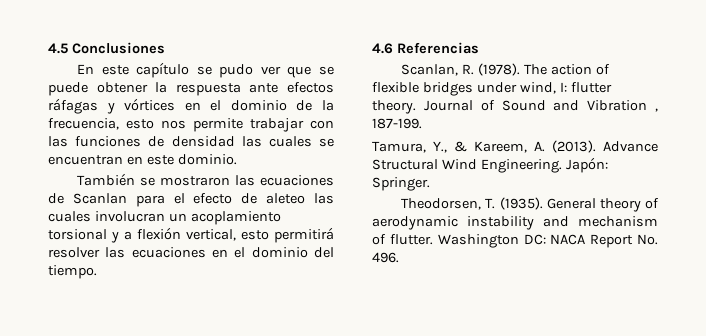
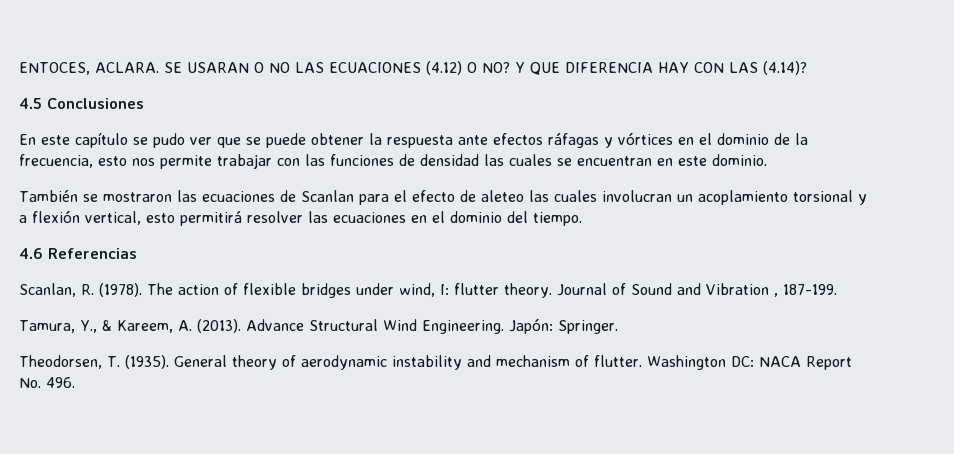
+ ENTOCES, ACLARA. SE USARAN O NO LAS ECUACIONES (4.12) O NO? Y QUE DIFERENCIA HAY CON LAS (4.14)?

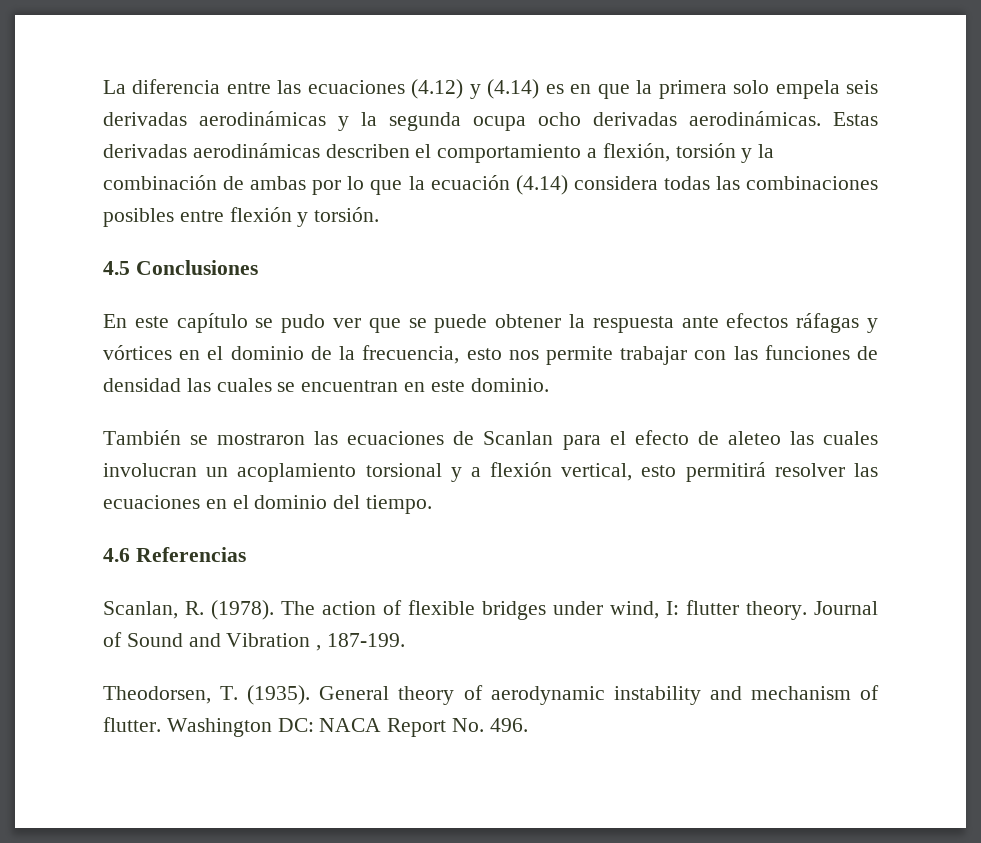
- ENTOCES, ACLARA. SE USARAN O NO LAS ECUACIONES (4.12) O NO? Y QUE DIFERENCIA HAY CON LAS (4.14)?
+ La diferencia entre las ecuaciones (4.12) y (4.14) es en que la primera solo empela seis derivadas aerodinámicas y la segunda ocupa ocho derivadas aerodinámicas. Estas derivadas aerodinámicas describen el comportamiento a flexión, torsión y la combinación de ambas por lo que la ecuación (4.14) considera todas las combinaciones posibles entre flexión y torsión.
- Tamura, Y., & Kareem, A. (2013). Advance Structural Wind Engineering. Japón: Springer.

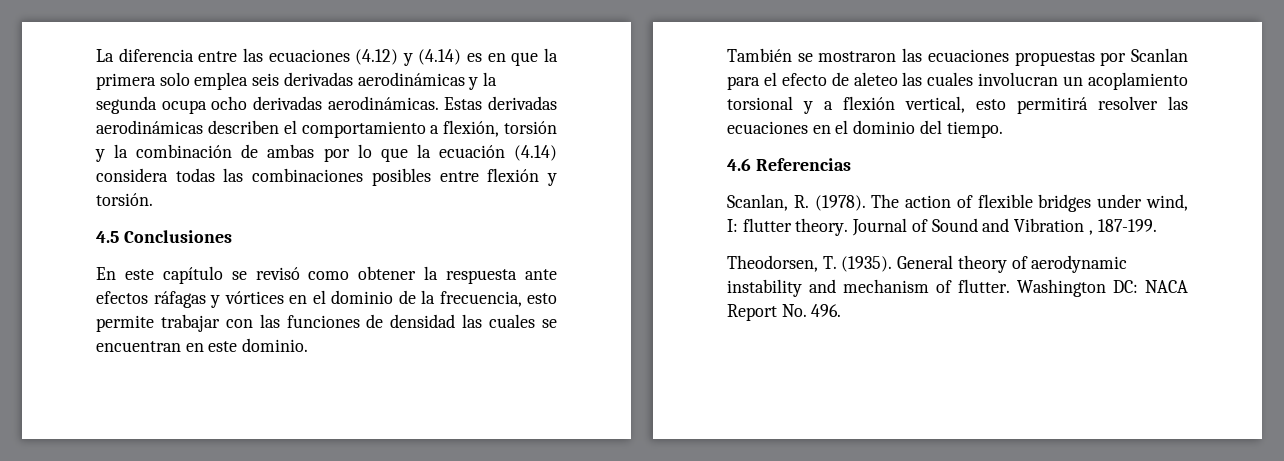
- La diferencia entre las ecuaciones (4.12) y (4.14) es en que la primera solo empela seis derivadas aerodinámicas y la segunda ocupa ocho derivadas aerodinámicas.
+ La diferencia entre las ecuaciones (4.12) y (4.14) es en que la primera solo emplea seis derivadas aerodinámicas y la segunda ocupa ocho derivadas aerodinámicas.
- En este capítulo se pudo ver que se puede obtener la respuesta ante efectos ráfagas y vórtices en el dominio de la frecuencia, esto nos permite trabajar con las funciones de densidad las cuales se encuentran en este dominio.
+ En este capítulo se revisó como obtener la respuesta ante efectos ráfagas y vórtices en el dominio de la frecuencia, esto permite trabajar con las funciones de densidad las cuales se encuentran en este dominio.
- También se mostraron las ecuaciones de Scanlan para el efecto de aleteo las cuales involucran un acoplamiento torsional y a flexión vertical, esto permitirá resolver las ecuaciones en el dominio del tiempo.
+ También se mostraron las ecuaciones propuestas por Scanlan para el efecto de aleteo las cuales involucran un acoplamiento torsional y a flexión vertical, esto permitirá resolver las ecuaciones en el dominio del tiempo.

